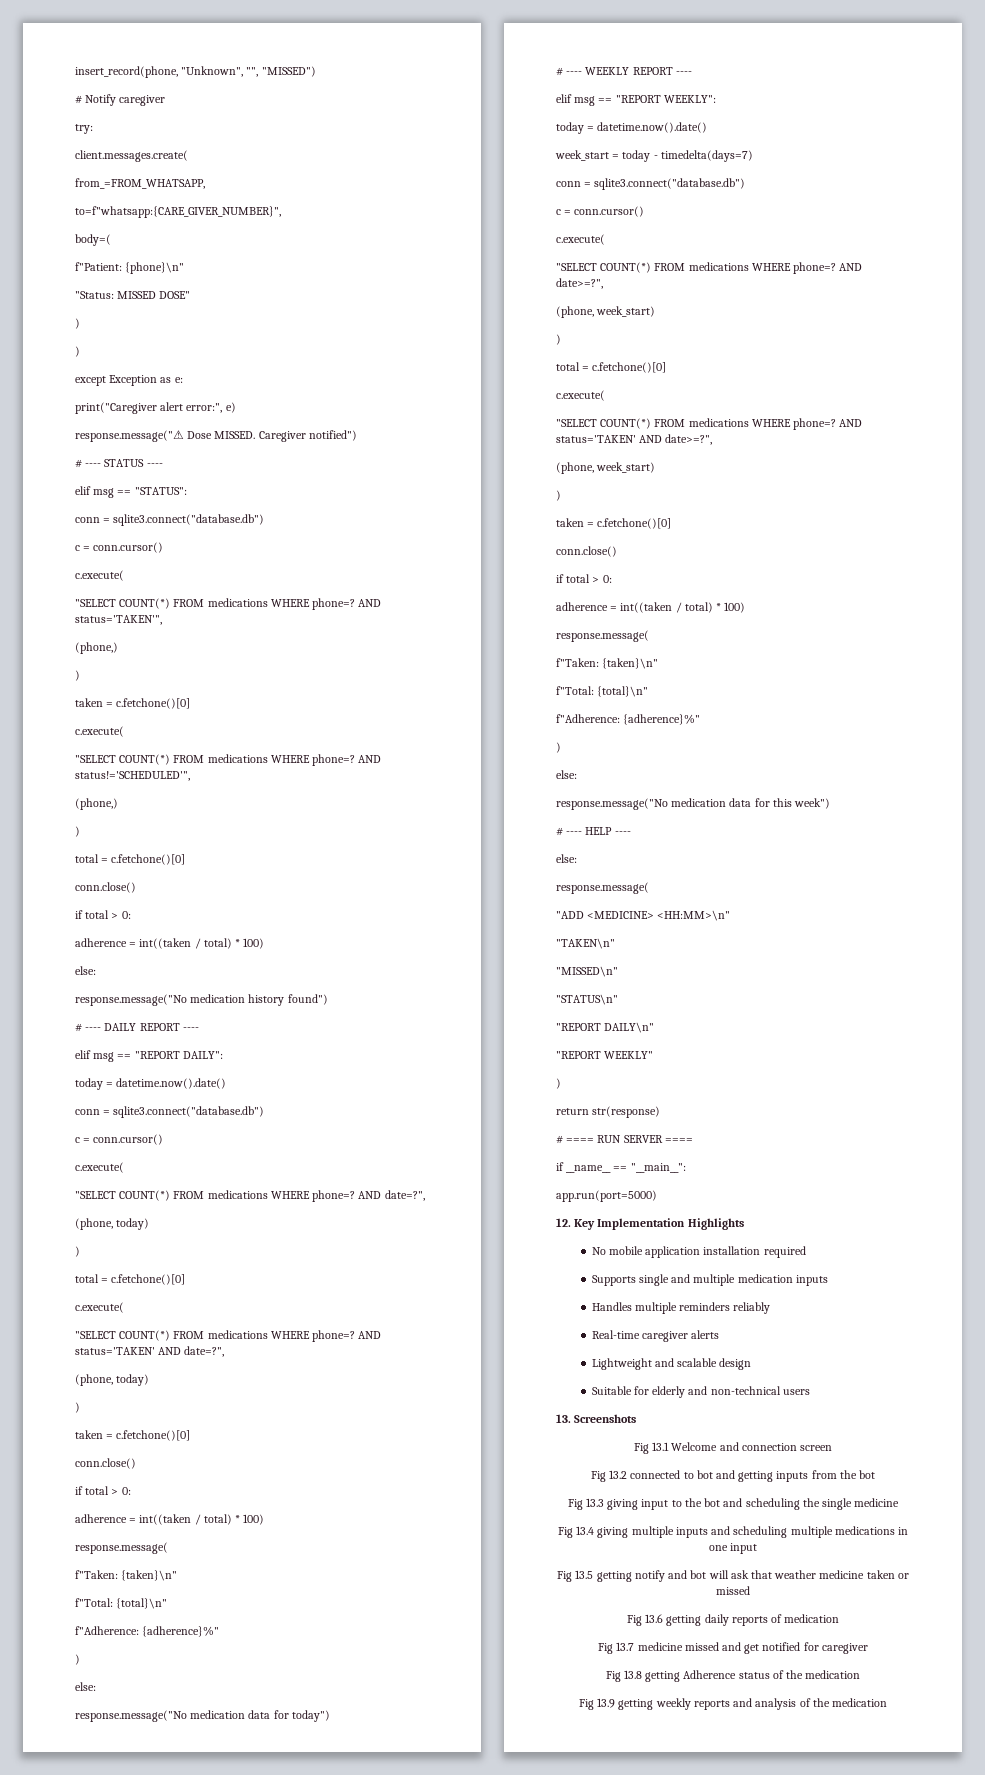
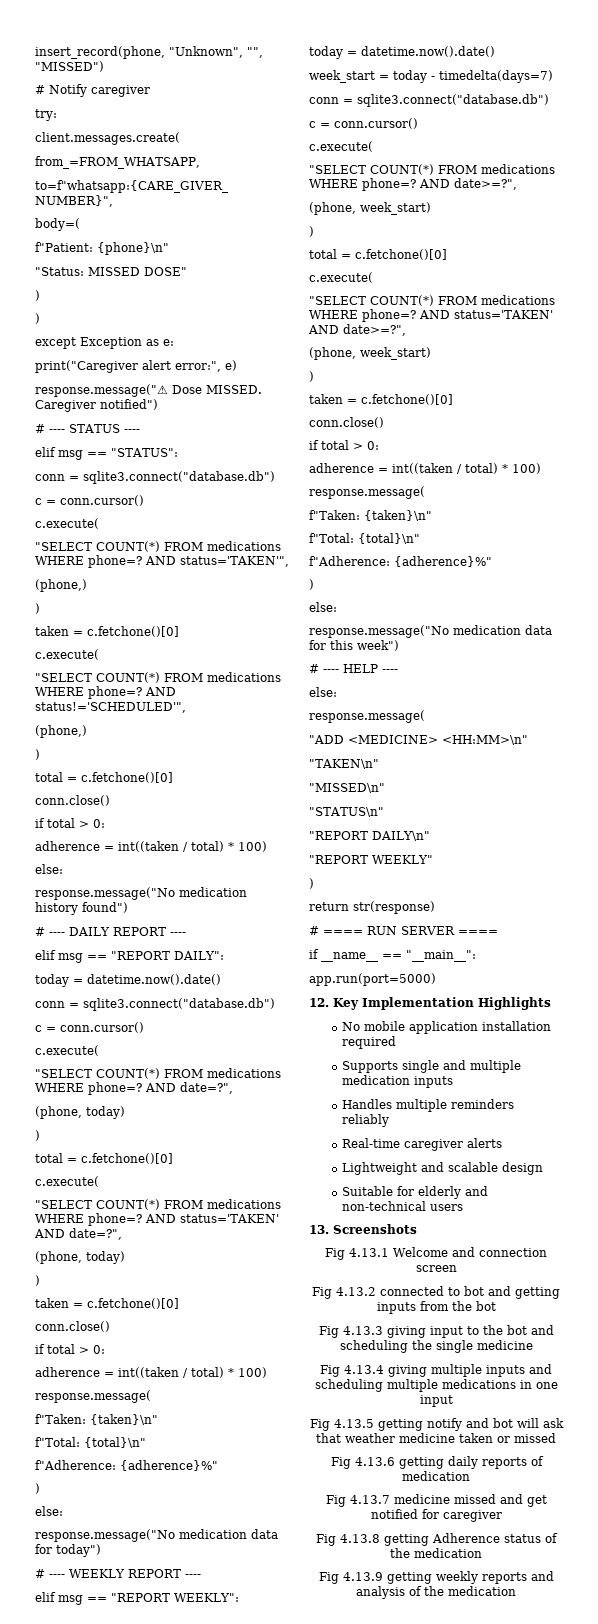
- Fig 13.1 Welcome and connection screen
+ Fig 4.13.1 Welcome and connection screen
- Fig 13.2 connected to bot and getting inputs from the bot
+ Fig 4.13.2 connected to bot and getting inputs from the bot
- Fig 13.3 giving input to the bot and scheduling the single medicine
+ Fig 4.13.3 giving input to the bot and scheduling the single medicine
- Fig 13.4 giving multiple inputs and scheduling multiple medications in one input
+ Fig 4.13.4 giving multiple inputs and scheduling multiple medications in one input
- Fig 13.5 getting notify and bot will ask that weather medicine taken or missed
+ Fig 4.13.5 getting notify and bot will ask that weather medicine taken or missed
- Fig 13.6 getting daily reports of medication
+ Fig 4.13.6 getting daily reports of medication
- Fig 13.7 medicine missed and get notified for caregiver
+ Fig 4.13.7 medicine missed and get notified for caregiver
- Fig 13.8 getting Adherence status of the medication
+ Fig 4.13.8 getting Adherence status of the medication
- Fig 13.9 getting weekly reports and analysis of the medication
+ Fig 4.13.9 getting weekly reports and analysis of the medication

